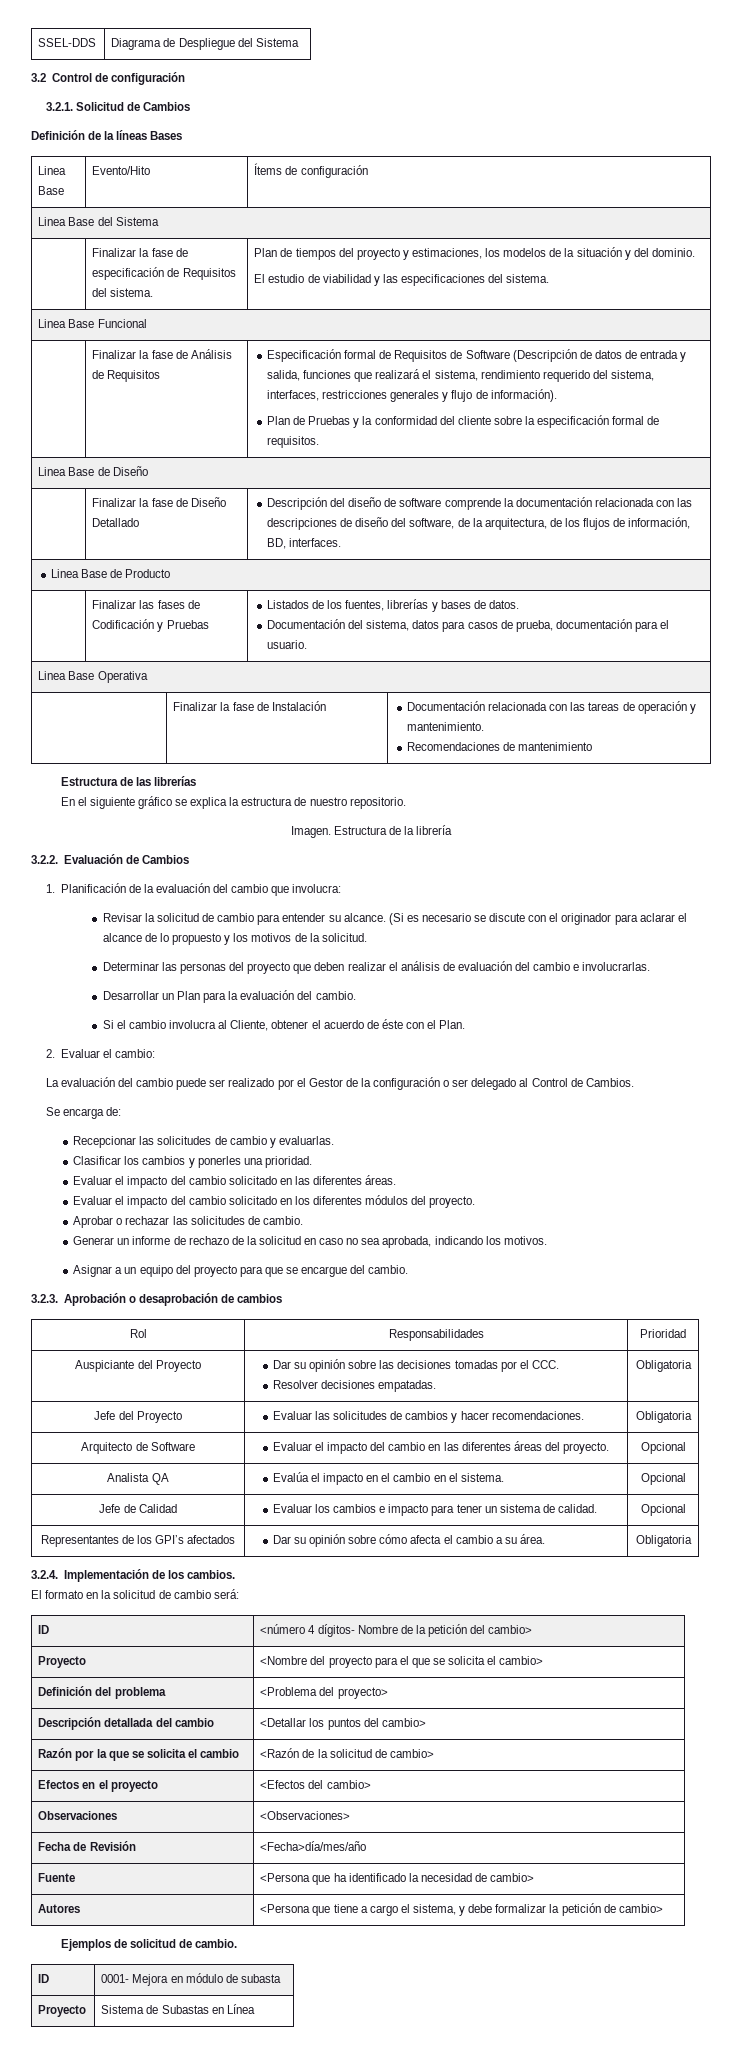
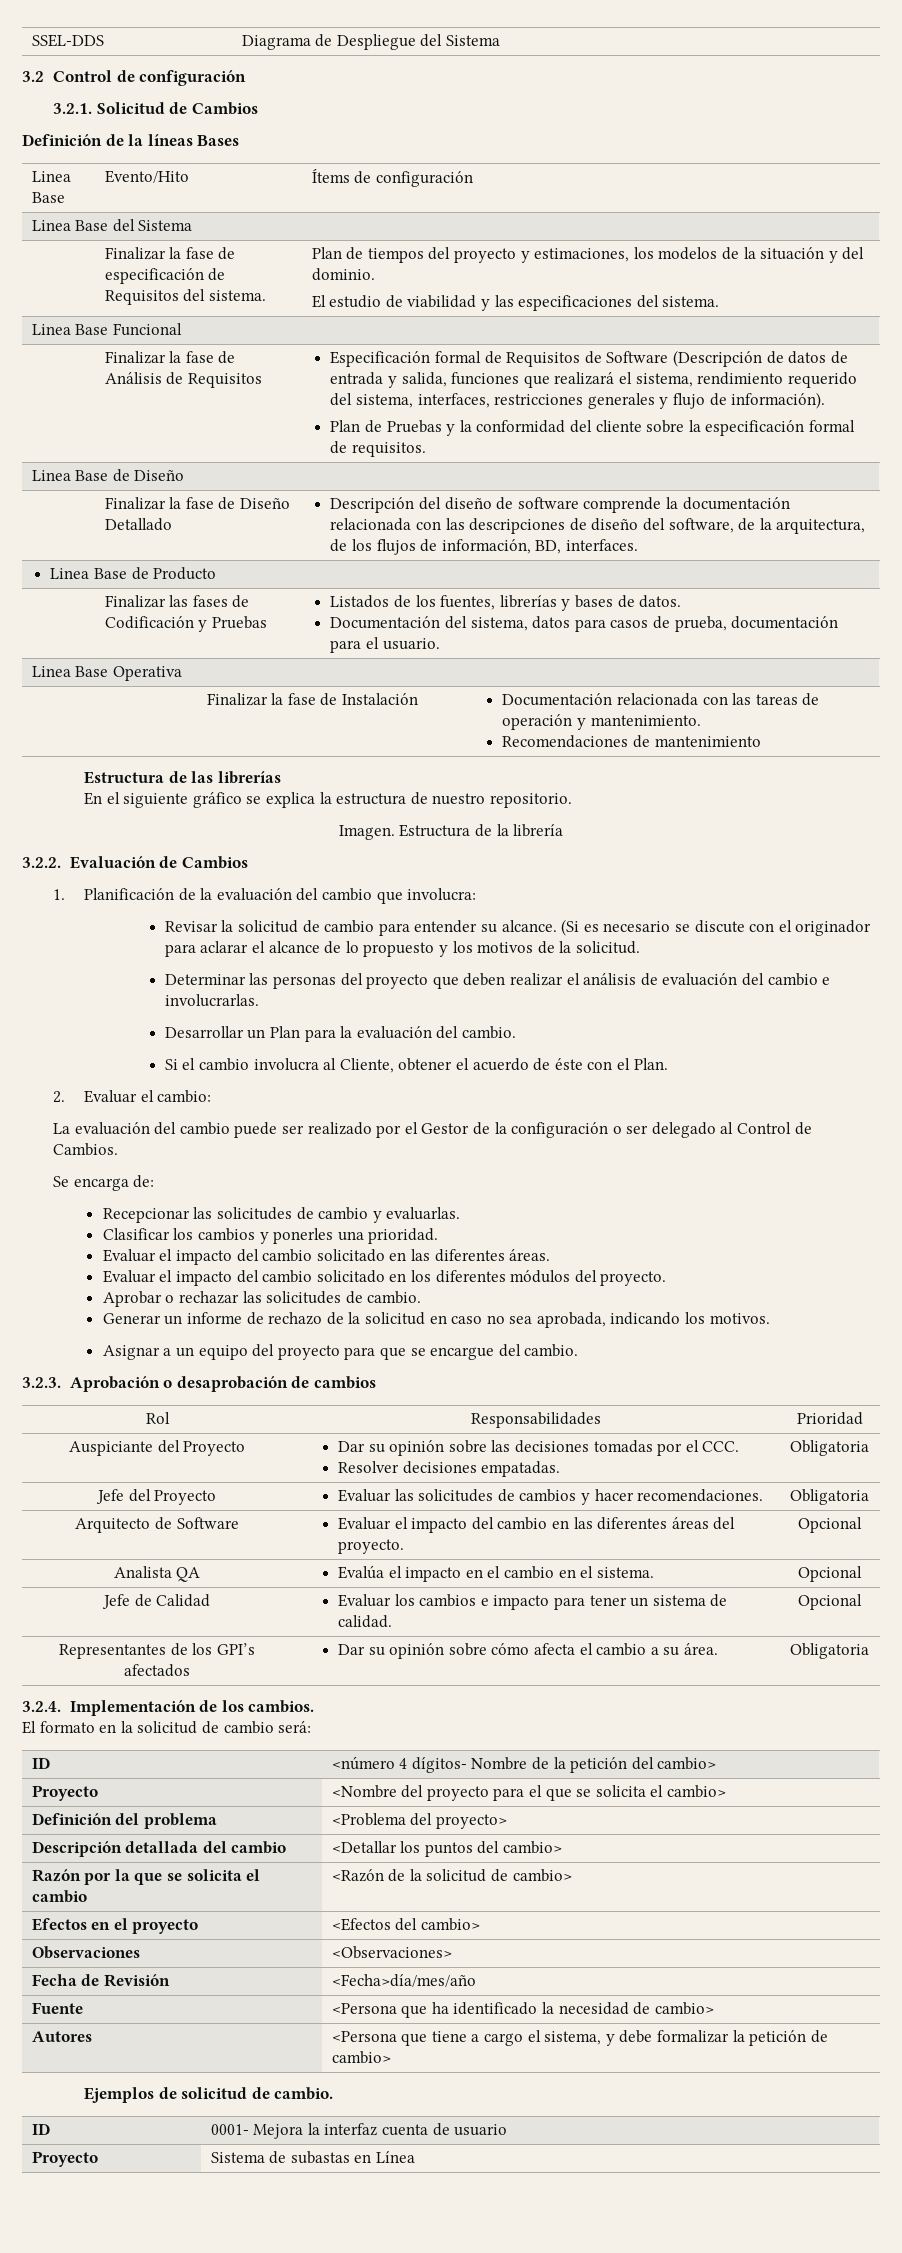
- ID | 0001- Mejora en módulo de subasta
+ ID | 0001- Mejora la interfaz cuenta de usuario
- Proyecto | Sistema de Subastas en Línea
+ Proyecto | Sistema de subastas en Línea

